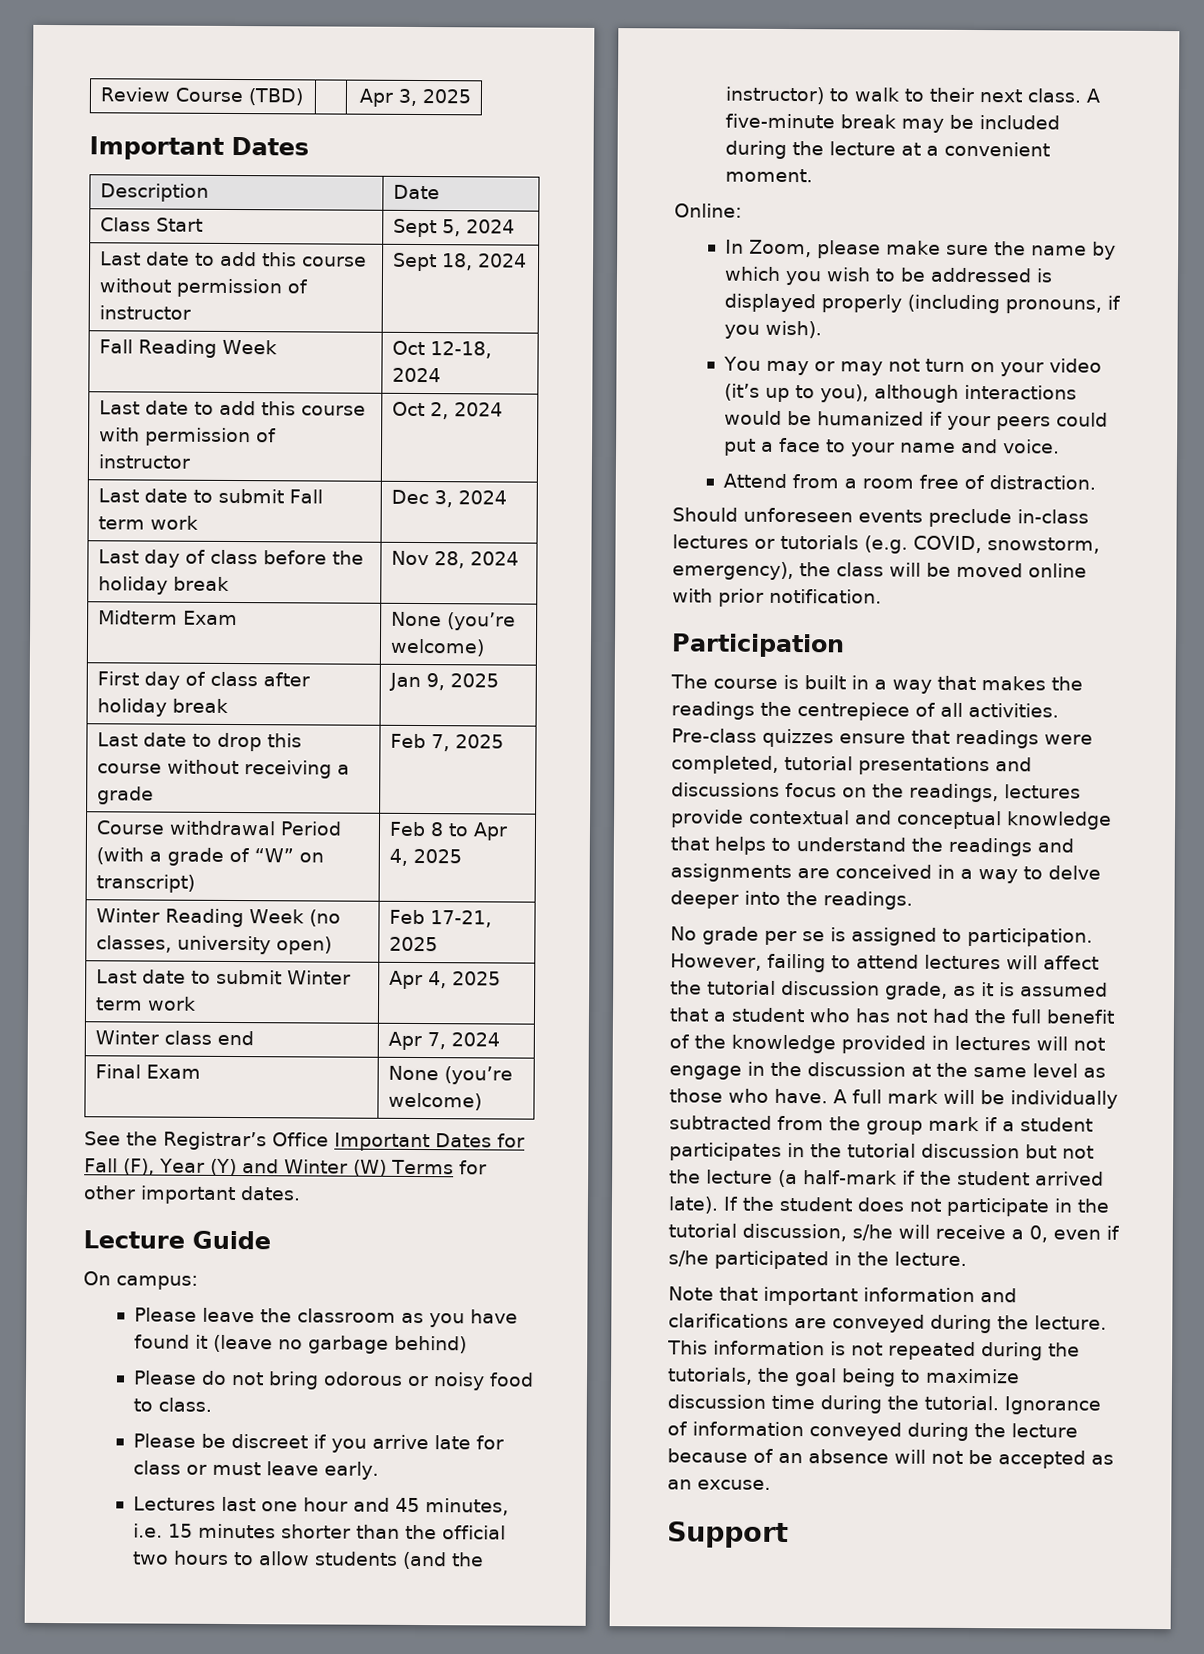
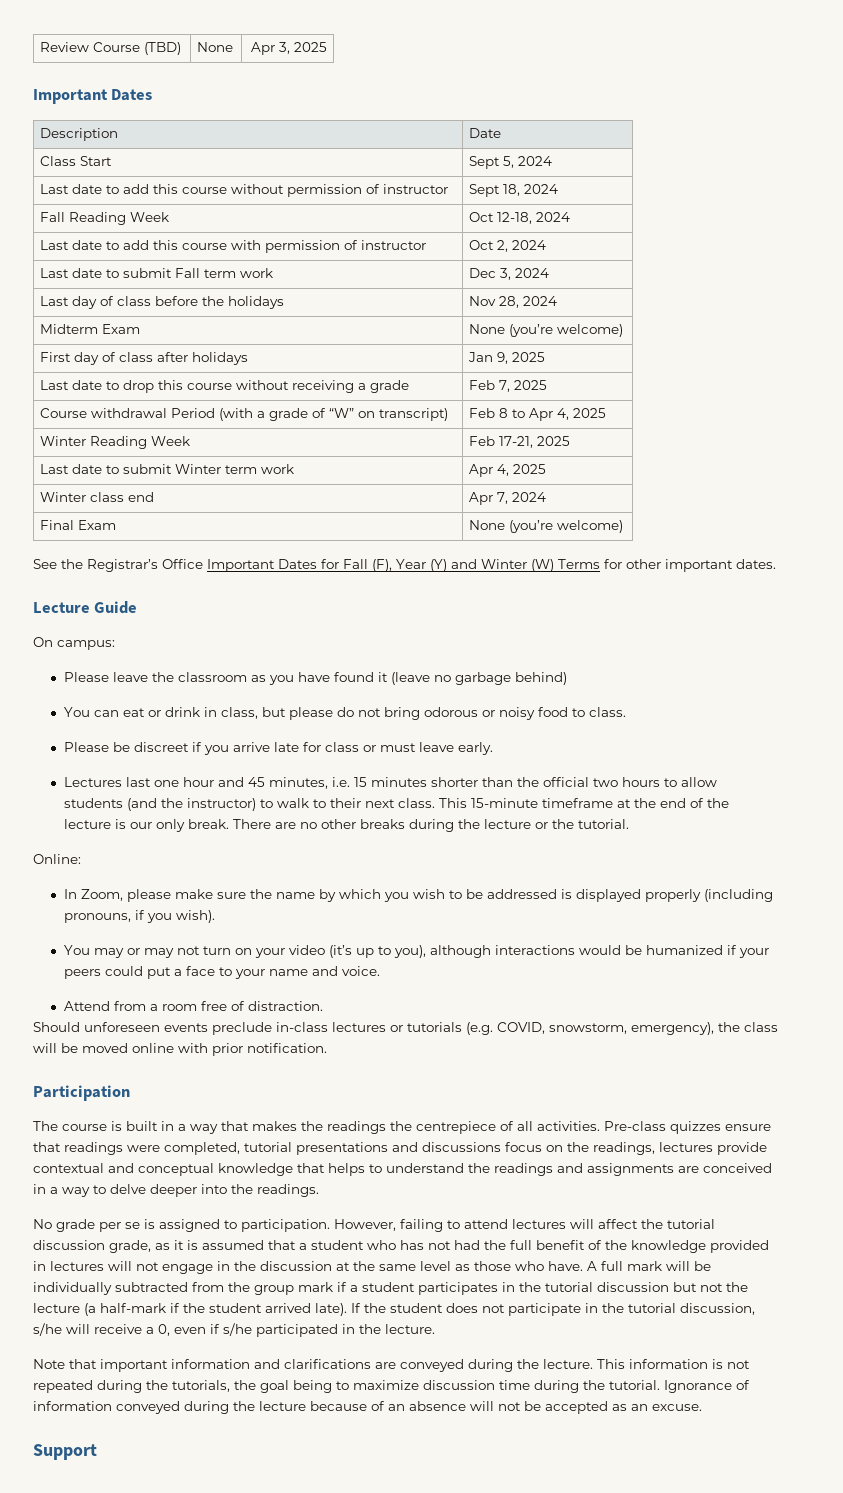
- Review Course (TBD) | | Apr 3, 2025
+ Review Course (TBD) | None | Apr 3, 2025
- Last day of class before the holiday break | Nov 28, 2024
+ Last day of class before the holidays | Nov 28, 2024
- First day of class after holiday break | Jan 9, 2025
+ First day of class after holidays | Jan 9, 2025
- Winter Reading Week (no classes, university open) | Feb 17‐21, 2025
+ Winter Reading Week | Feb 17‐21, 2025
- Please do not bring odorous or noisy food to class.
+ You can eat or drink in class, but please do not bring odorous or noisy food to class.
- A five-minute break may be included during the lecture at a convenient moment.
+ This 15-minute timeframe at the end of the lecture is our only break. There are no other breaks during the lecture or the tutorial.

